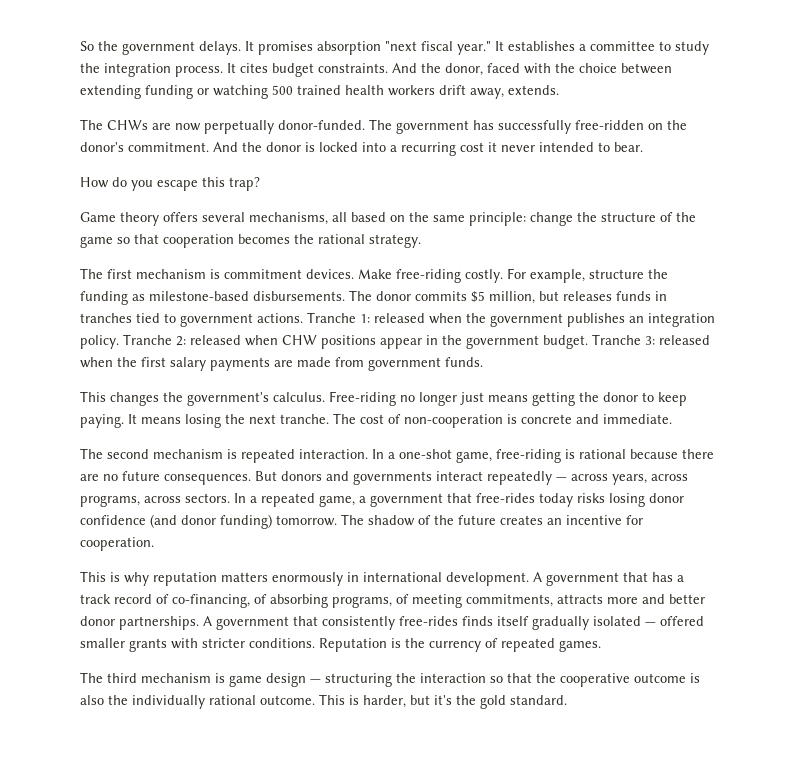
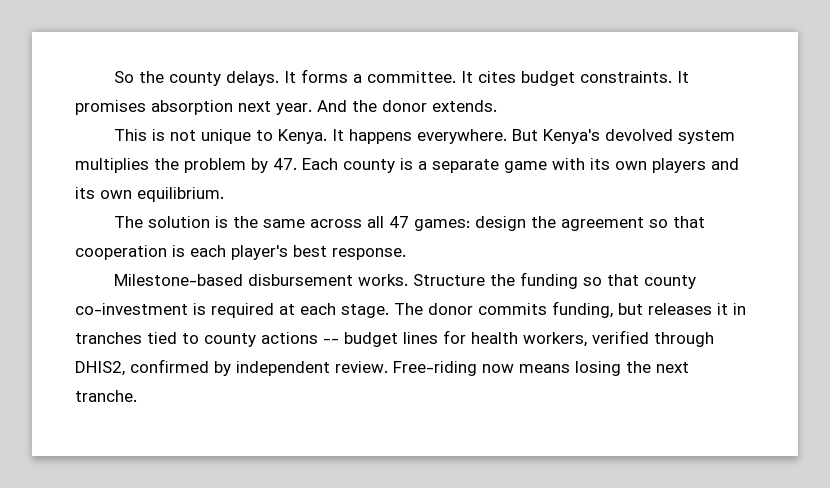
- So the government delays.
+ So the county delays.
- It promises absorption "next fiscal year." It establishes a committee to study the integration process. It cites budget constraints. And the donor, faced with the choice between extending funding or watching 500 trained health workers drift away, extends.
- The CHWs are now perpetually donor-funded. The government has successfully free-ridden on the donor's commitment. And the donor is locked into a recurring cost it never intended to bear.
- How do you escape this trap?
- Game theory offers several mechanisms, all based on the same principle: change the structure of the game so that cooperation becomes the rational strategy.
- The first mechanism is commitment devices. Make free-riding costly. For example, structure the funding as milestone-based disbursements.
+ It forms a committee. It cites budget constraints. It promises absorption next year. And the donor extends.
+ This is not unique to Kenya. It happens everywhere. But Kenya's devolved system multiplies the problem by 47. Each county is a separate game with its own players and its own equilibrium.
+ The solution is the same across all 47 games: design the agreement so that cooperation is each player's best response.
+ Milestone-based disbursement works. Structure the funding so that county co-investment is required at each stage.
- The donor commits $5 million, but releases funds in tranches tied to government actions. Tranche 1: released when the government publishes an integration policy. Tranche 2: released when CHW positions appear in the government budget. Tranche 3: released when the first salary payments are made from government funds.
- This changes the government's calculus. Free-riding no longer just means getting the donor to keep paying. It means losing the next tranche. The cost of non-cooperation is concrete and immediate.
- The second mechanism is repeated interaction. In a one-shot game, free-riding is rational because there are no future consequences. But donors and governments interact repeatedly — across years, across programs, across sectors. In a repeated game, a government that free-rides today risks losing donor confidence (and donor funding) tomorrow. The shadow of the future creates an incentive for cooperation.
- This is why reputation matters enormously in international development. A government that has a track record of co-financing, of absorbing programs, of meeting commitments, attracts more and better donor partnerships. A government that consistently free-rides finds itself gradually isolated — offered smaller grants with stricter conditions. Reputation is the currency of repeated games.
- The third mechanism is game design — structuring the interaction so that the cooperative outcome is also the individually rational outcome. This is harder, but it's the gold standard.
+ The donor commits funding, but releases it in tranches tied to county actions -- budget lines for health workers, verified through DHIS2, confirmed by independent review. Free-riding now means losing the next tranche.

